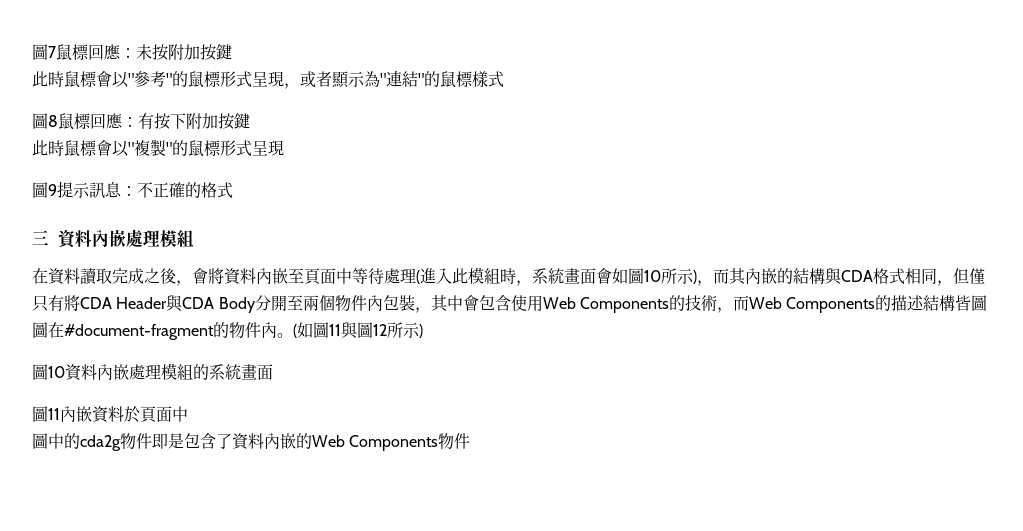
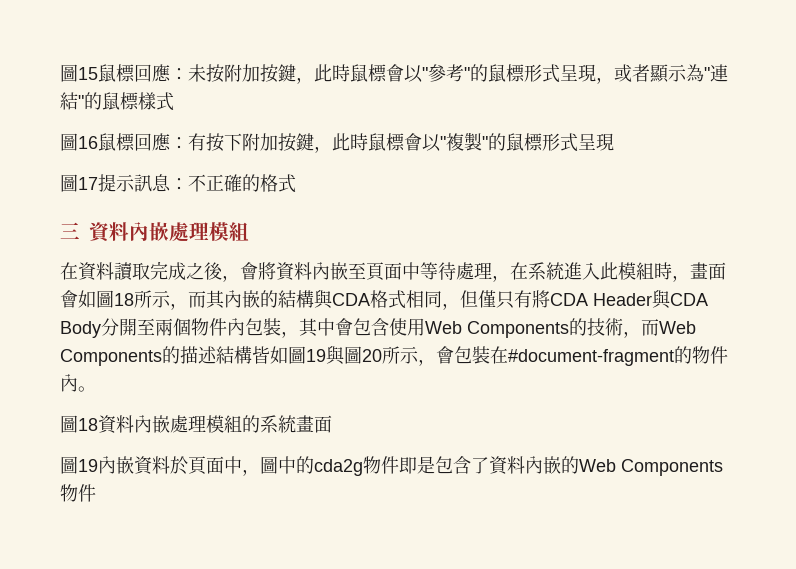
- 圖7鼠標回應：未按附加按鍵
- 此時鼠標會以"參考"的鼠標形式呈現，或者顯示為"連結"的鼠標樣式
+ 圖15鼠標回應：未按附加按鍵，此時鼠標會以"參考"的鼠標形式呈現，或者顯示為"連結"的鼠標樣式
- 圖8鼠標回應：有按下附加按鍵
- 此時鼠標會以"複製"的鼠標形式呈現
+ 圖16鼠標回應：有按下附加按鍵，此時鼠標會以"複製"的鼠標形式呈現
- 圖9提示訊息：不正確的格式
+ 圖17提示訊息：不正確的格式
- 在資料讀取完成之後，會將資料內嵌至頁面中等待處理(進入此模組時，系統畫面會如圖10所示)，而其內嵌的結構與CDA格式相同，但僅只有將CDA Header與CDA Body分開至兩個物件內包裝，其中會包含使用Web Components的技術，而Web Components的描述結構皆圖圖在#document-fragment的物件內。(如圖11與圖12所示)
- 圖10資料內嵌處理模組的系統畫面
+ 在資料讀取完成之後，會將資料內嵌至頁面中等待處理，在系統進入此模組時，畫面會如圖18所示，而其內嵌的結構與CDA格式相同，但僅只有將CDA Header與CDA Body分開至兩個物件內包裝，其中會包含使用Web Components的技術，而Web Components的描述結構皆如圖19與圖20所示，會包裝在#document-fragment的物件內。
+ 圖18資料內嵌處理模組的系統畫面
- 圖11內嵌資料於頁面中
- 圖中的cda2g物件即是包含了資料內嵌的Web Components物件
+ 圖19內嵌資料於頁面中，圖中的cda2g物件即是包含了資料內嵌的Web Components物件

